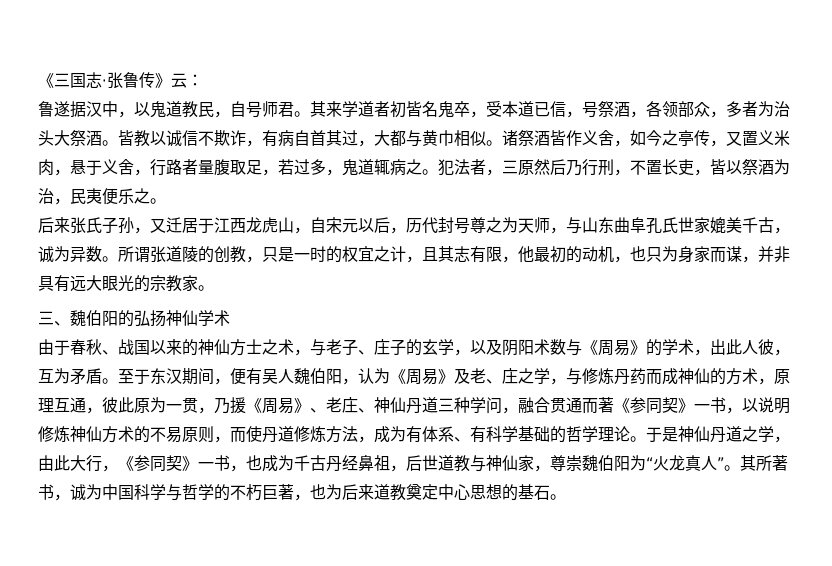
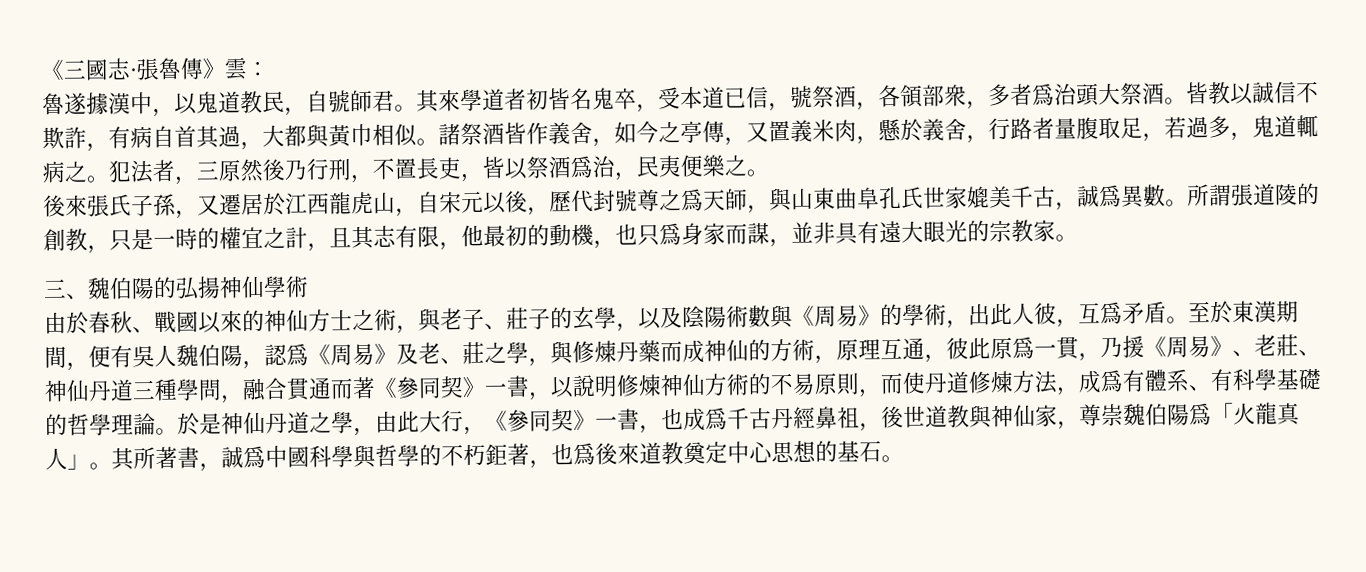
- 《三国志·张鲁传》云：
+ 《三國志·張魯傳》雲：
- 鲁遂据汉中，以鬼道教民，自号师君。其来学道者初皆名鬼卒，受本道已信，号祭酒，各领部众，多者为治头大祭酒。
+ 魯遂據漢中，以鬼道教民，自號師君。其來學道者初皆名鬼卒，受本道已信，號祭酒，各領部衆，多者爲治頭大祭酒。
- 皆教以诚信不欺诈，有病自首其过，大都与黄巾相似。
+ 皆教以誠信不欺詐，有病自首其過，大都與黃巾相似。
- 诸祭酒皆作义舍，如今之亭传，又置义米肉，悬于义舍，行路者量腹取足，若过多，鬼道辄病之。
+ 諸祭酒皆作義舍，如今之亭傳，又置義米肉，懸於義舍，行路者量腹取足，若過多，鬼道輒病之。
- 犯法者，三原然后乃行刑，不置长吏，皆以祭酒为治，民夷便乐之。
+ 犯法者，三原然後乃行刑，不置長吏，皆以祭酒爲治，民夷便樂之。
- 后来张氏子孙，又迁居于江西龙虎山，自宋元以后，历代封号尊之为天师，与山东曲阜孔氏世家媲美千古，诚为异数。所谓张道陵的创教，只是一时的权宜之计，且其志有限，他最初的动机，也只为身家而谋，并非具有远大眼光的宗教家。
+ 後來張氏子孫，又遷居於江西龍虎山，自宋元以後，歷代封號尊之爲天師，與山東曲阜孔氏世家媲美千古，誠爲異數。所謂張道陵的創教，只是一時的權宜之計，且其志有限，他最初的動機，也只爲身家而謀，並非具有遠大眼光的宗教家。
- 三、魏伯阳的弘扬神仙学术
- 由于春秋、战国以来的神仙方士之术，与老子、庄子的玄学，以及阴阳术数与《周易》的学术，出此人彼，互为矛盾。
+ 三、魏伯陽的弘揚神仙學術
+ 由於春秋、戰國以來的神仙方士之術，與老子、莊子的玄學，以及陰陽術數與《周易》的學術，出此人彼，互爲矛盾。
- 至于东汉期间，便有吴人魏伯阳，认为《周易》及老、庄之学，与修炼丹药而成神仙的方术，原理互通，彼此原为一贯，乃援《周易》、老庄、神仙丹道三种学问，融合贯通而著《参同契》一书，以说明修炼神仙方术的不易原则，而使丹道修炼方法，成为有体系、有科学基础的哲学理论。于是神仙丹道之学，由此大行，《参同契》一书，也成为千古丹经鼻祖，后世道教与神仙家，尊崇魏伯阳为“火龙真人”。其所著书，诚为中国科学与哲学的不朽巨著，也为后来道教奠定中心思想的基石。
+ 至於東漢期間，便有吳人魏伯陽，認爲《周易》及老、莊之學，與修煉丹藥而成神仙的方術，原理互通，彼此原爲一貫，乃援《周易》、老莊、神仙丹道三種學問，融合貫通而著《參同契》一書，以說明修煉神仙方術的不易原則，而使丹道修煉方法，成爲有體系、有科學基礎的哲學理論。於是神仙丹道之學，由此大行，《參同契》一書，也成爲千古丹經鼻祖，後世道教與神仙家，尊崇魏伯陽爲「火龍真人」。其所著書，誠爲中國科學與哲學的不朽鉅著，也爲後來道教奠定中心思想的基石。

